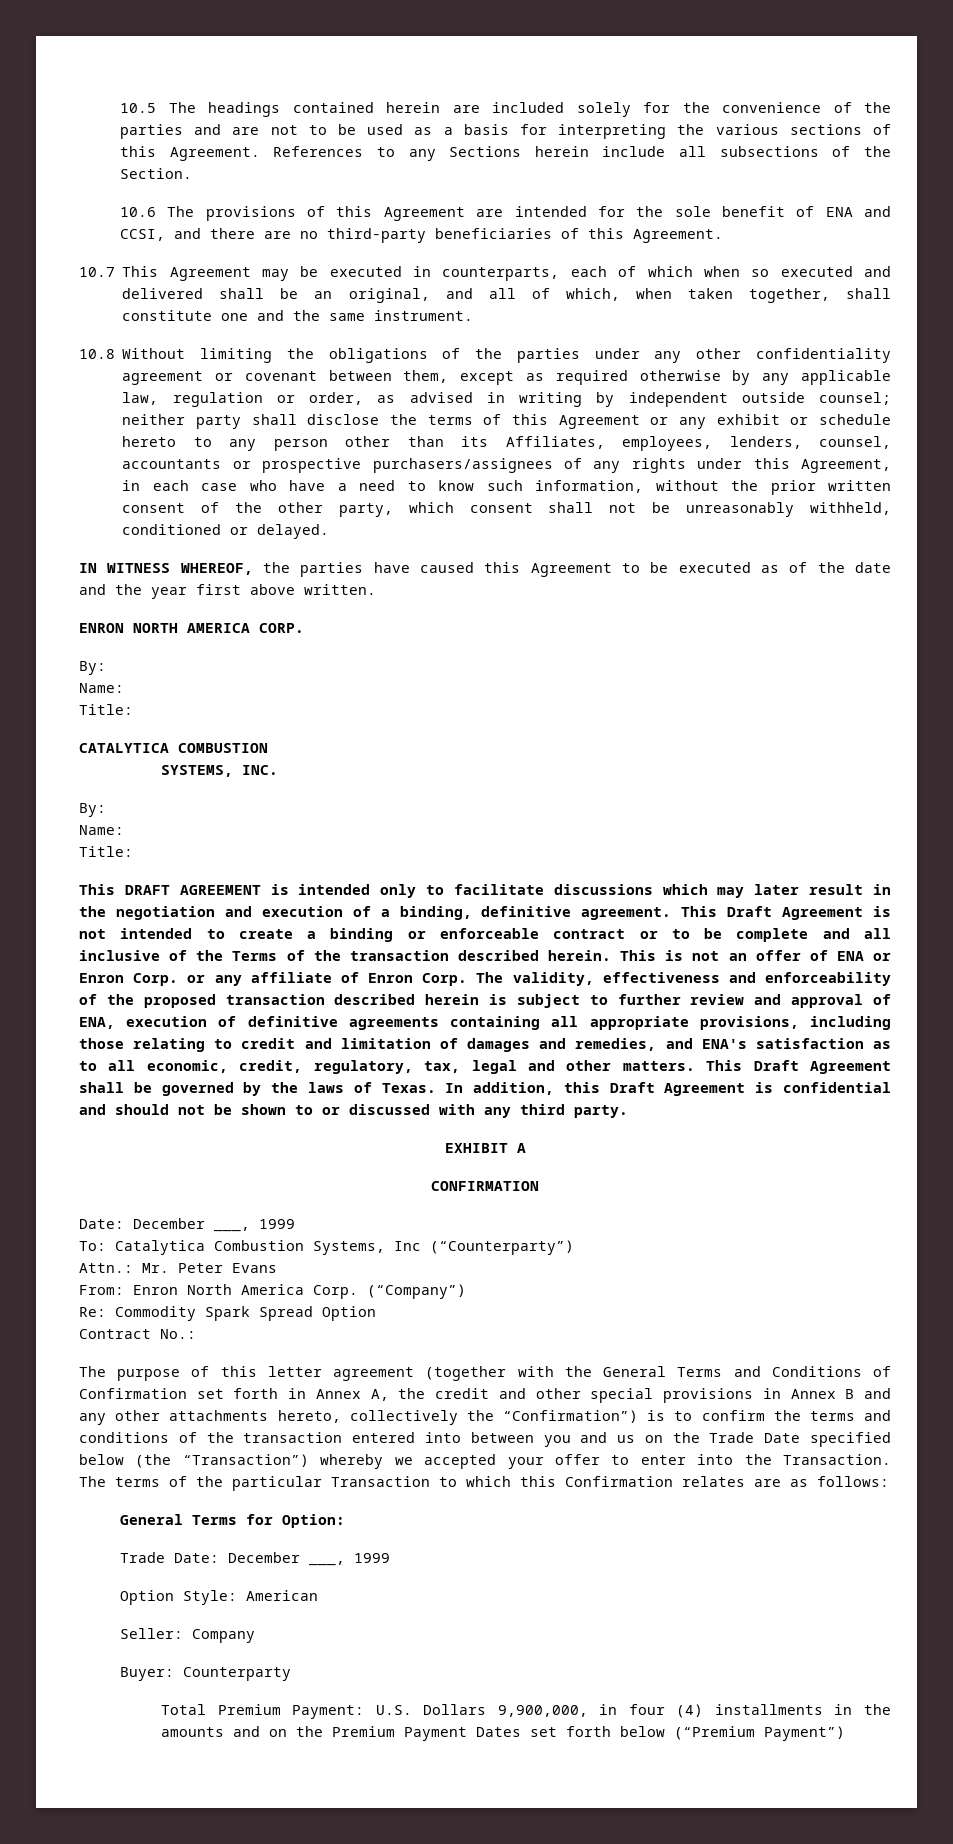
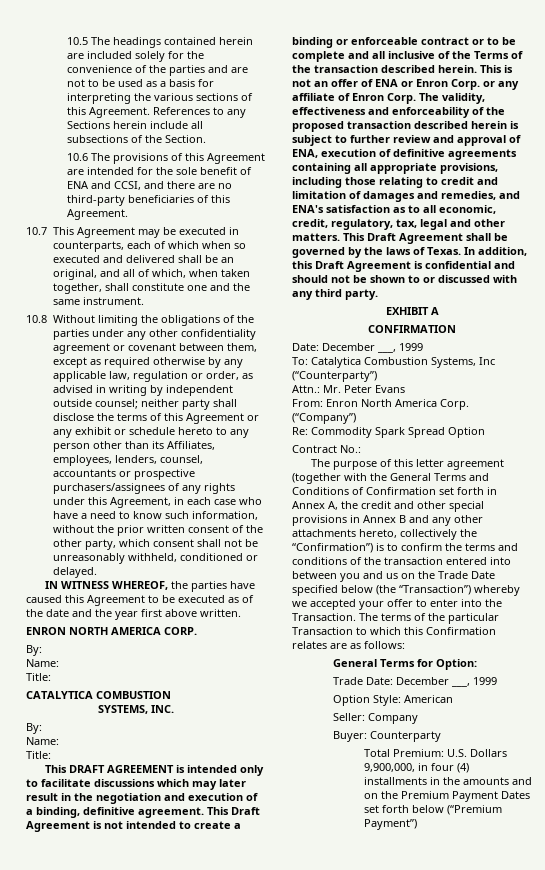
- Total Premium Payment: U.S. Dollars 9,900,000, in four (4) installments in the amounts and on the Premium Payment Dates set forth below (“Premium Payment”)
+ Total Premium: U.S. Dollars 9,900,000, in four (4) installments in the amounts and on the Premium Payment Dates set forth below (“Premium Payment”)

